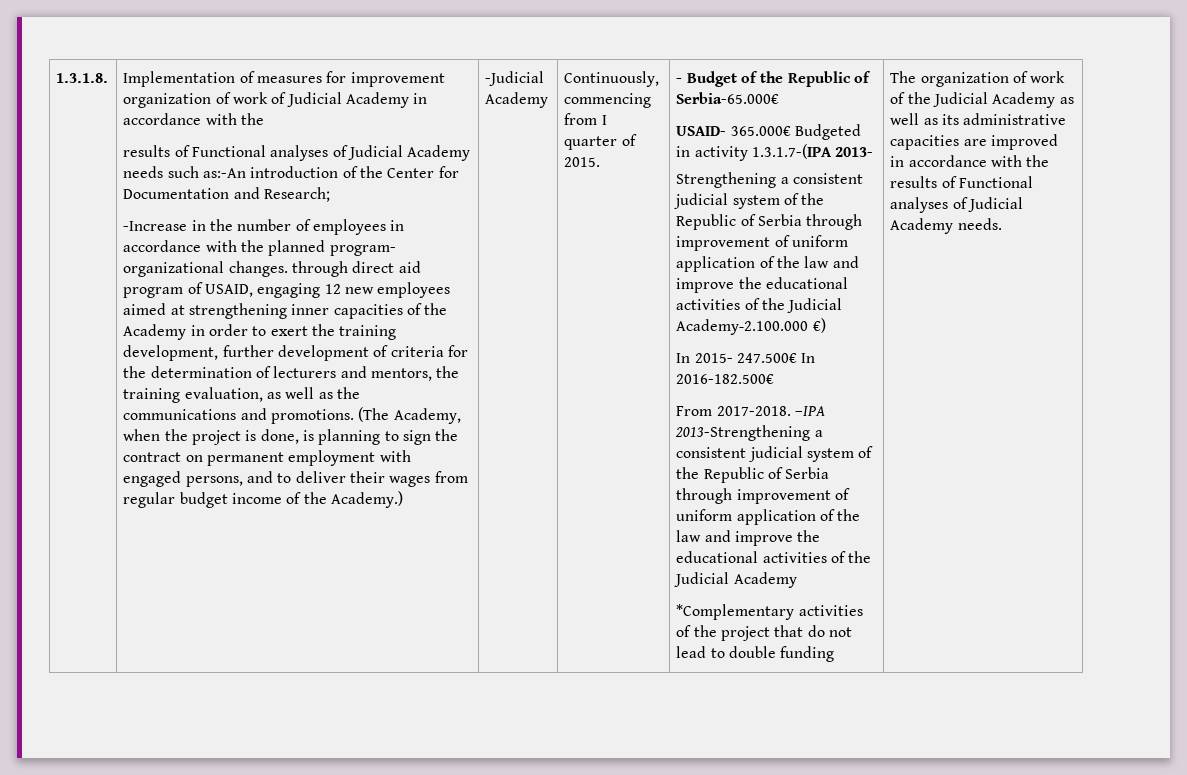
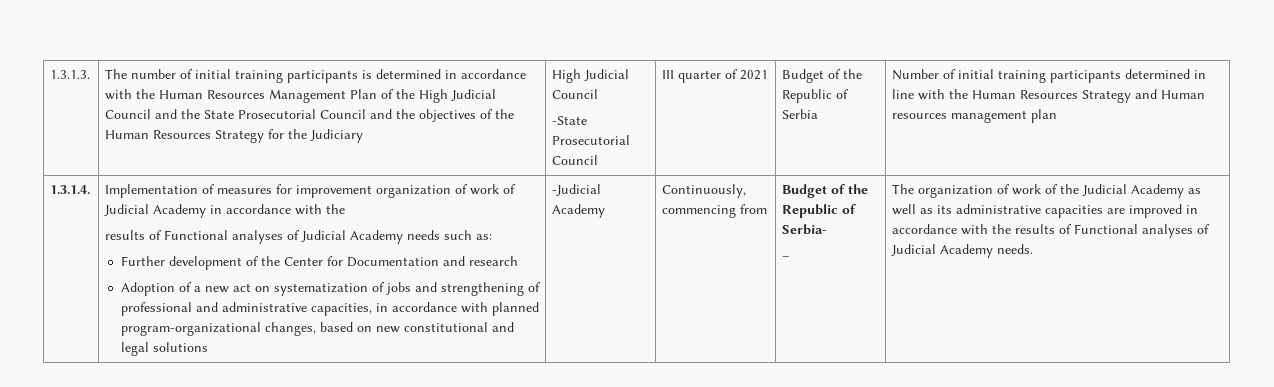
- 1.3.1.8.
+ 1.3.1.3. | The number of initial training participants is determined in accordance with the Human Resources Management Plan of the High Judicial Council and the State Prosecutorial Council and the objectives of the Human Resources Strategy for the Judiciary | High Judicial Council
+ -State Prosecutorial Council | III quarter of 2021 | Budget of the Republic of Serbia | Number of initial training participants determined in line with the Human Resources Strategy and Human resources management plan
+ 1.3.1.4.
- results of Functional analyses of Judicial Academy needs such as:-An introduction of the Center for Documentation and Research;
- -Increase in the number of employees in accordance with the planned program- organizational changes. through direct aid program of USAID, engaging 12 new employees aimed at strengthening inner capacities of the Academy in order to exert the training development, further development of criteria for the determination of lecturers and mentors, the training evaluation, as well as the communications and promotions. (The Academy, when the project is done, is planning to sign the contract on permanent employment with engaged persons, and to deliver their wages from regular budget income of the Academy.)
+ results of Functional analyses of Judicial Academy needs such as:
+ Further development of the Center for Documentation and research
+ Adoption of a new act on systematization of jobs and strengthening of professional and administrative capacities, in accordance with planned program-organizational changes, based on new constitutional and legal solutions
- Continuously, commencing from I quarter of 2015. | - Budget of the Republic of Serbia-65.000€
- USAID- 365.000€ Budgeted in activity 1.3.1.7-(IPA 2013-
- Strengthening a consistent judicial system of the Republic of Serbia through improvement of uniform application of the law and improve the educational activities of the Judicial Academy-2.100.000 €)
- In 2015- 247.500€ In 2016-182.500€
- From 2017-2018. –IPA 2013-Strengthening a consistent judicial system of the Republic of Serbia through improvement of uniform application of the law and improve the educational activities of the Judicial Academy
- *Complementary activities of the project that do not lead to double funding
+ Continuously, commencing from | Budget of the Republic of Serbia-
+ –

